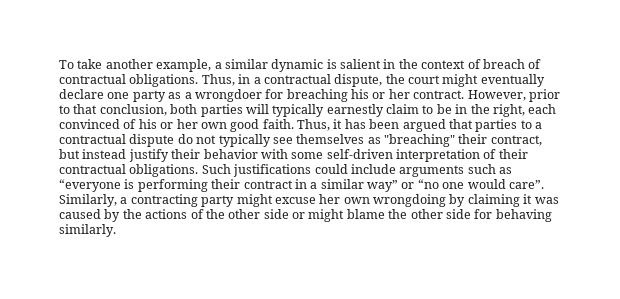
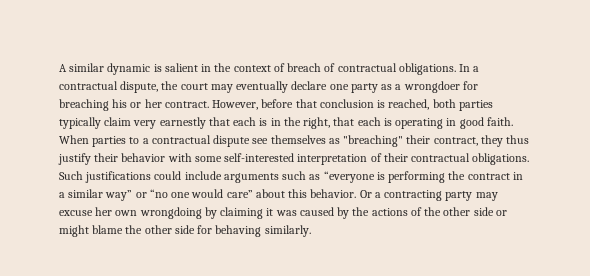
- To take another example, a similar dynamic is salient in the context of breach of contractual obligations.
+ A similar dynamic is salient in the context of breach of contractual obligations.
- Thus, in a contractual dispute, the court might eventually declare one party as a wrongdoer for breaching his or her contract.
+ In a contractual dispute, the court may eventually declare one party as a wrongdoer for breaching his or her contract.
- However, prior to that conclusion, both parties will typically earnestly claim to be in the right, each convinced of his or her own good faith. Thus, it has been argued that parties to a contractual dispute do not typically see themselves as "breaching" their contract, but instead justify their behavior with some self-driven interpretation of their contractual obligations.
+ However, before that conclusion is reached, both parties typically claim very earnestly that each is in the right, that each is operating in good faith. When parties to a contractual dispute see themselves as "breaching" their contract, they thus justify their behavior with some self-interested interpretation of their contractual obligations.
- Such justifications could include arguments such as “everyone is performing their contract in a similar way” or “no one would care”. Similarly, a contracting party might excuse her own wrongdoing by claiming it was caused by the actions of the other side or might blame the other side for behaving similarly.
+ Such justifications could include arguments such as “everyone is performing the contract in a similar way” or “no one would care” about this behavior. Or a contracting party may excuse her own wrongdoing by claiming it was caused by the actions of the other side or might blame the other side for behaving similarly.

